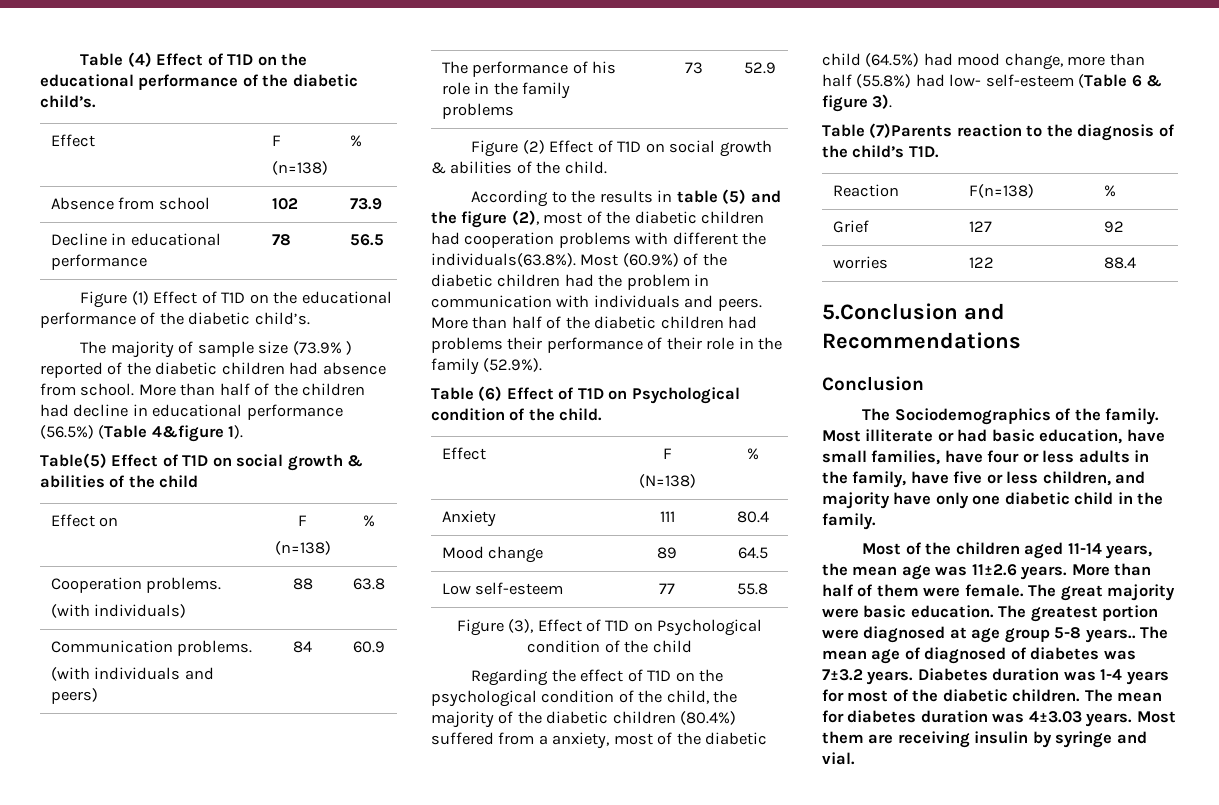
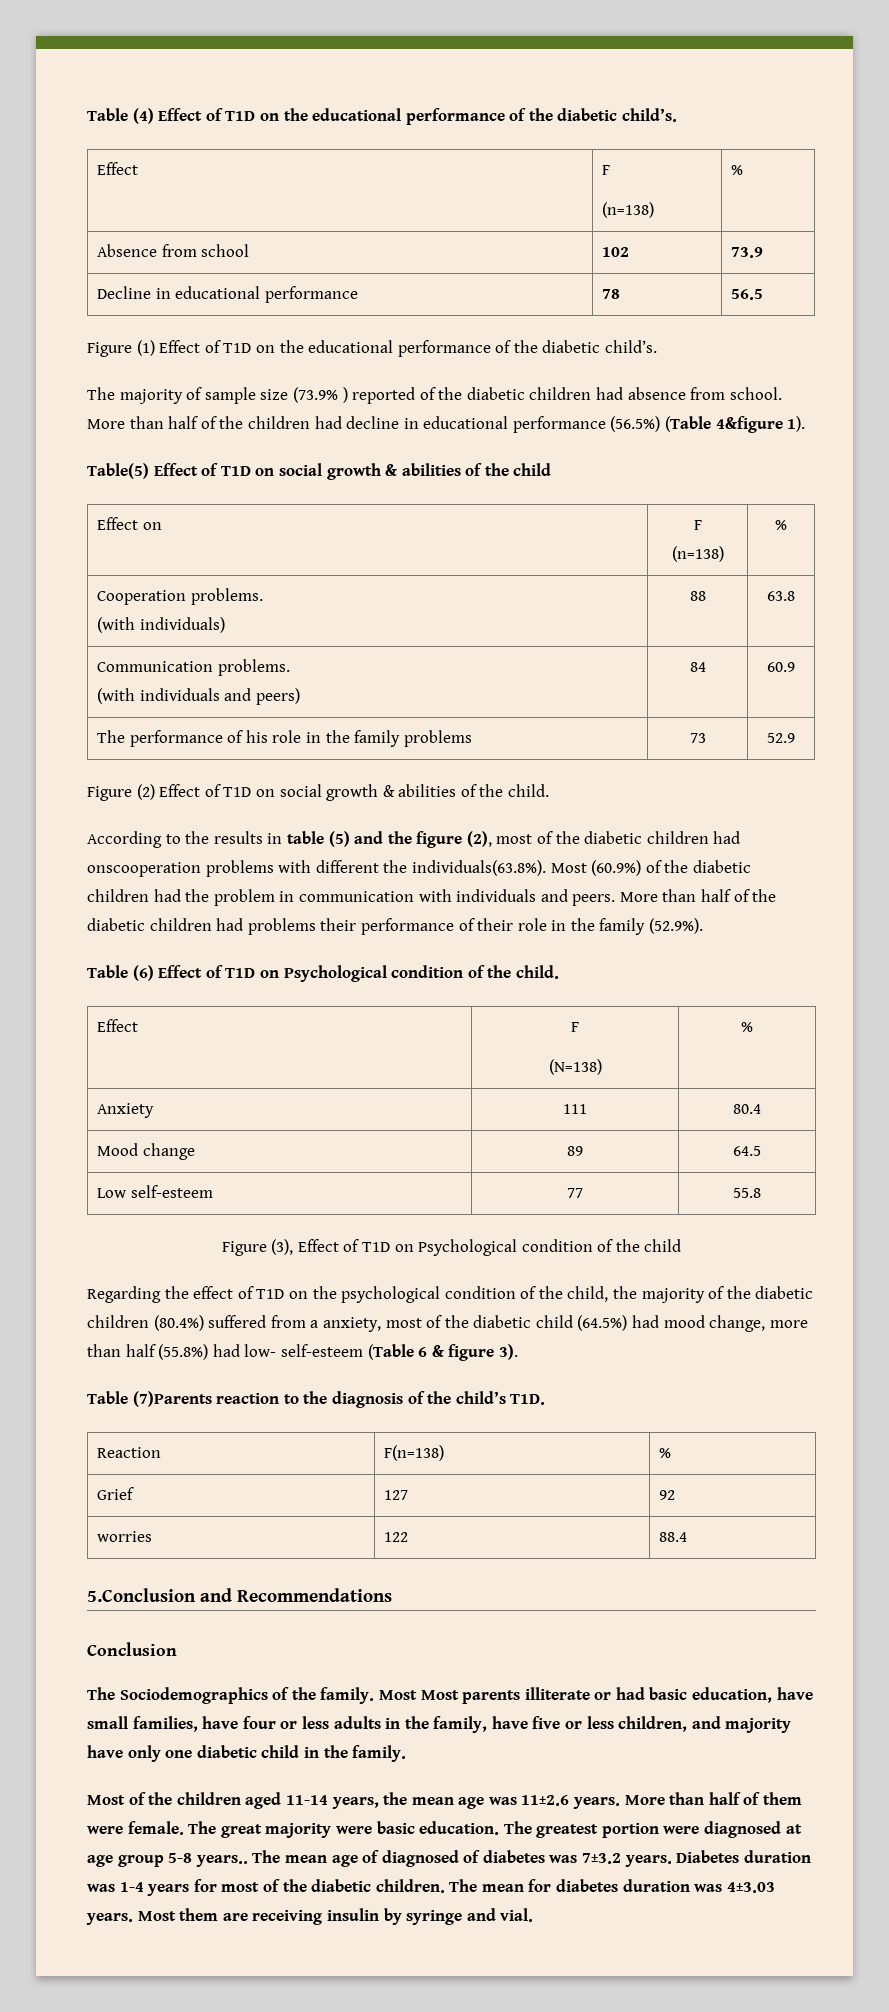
- According to the results in table (5) and the figure (2), most of the diabetic children had cooperation problems with different the individuals(63.8%). Most (60.9%) of the diabetic children had the problem in communication with individuals and peers.
+ According to the results in table (5) and the figure (2), most of the diabetic children had onscooperation problems with different the individuals(63.8%). Most (60.9%) of the diabetic children had the problem in communication with individuals and peers.
- Most illiterate or had basic education, have small families, have four or less adults in the family, have five or less children, and majority have only one diabetic child in the family.
+ Most Most parents illiterate or had basic education, have small families, have four or less adults in the family, have five or less children, and majority have only one diabetic child in the family.

